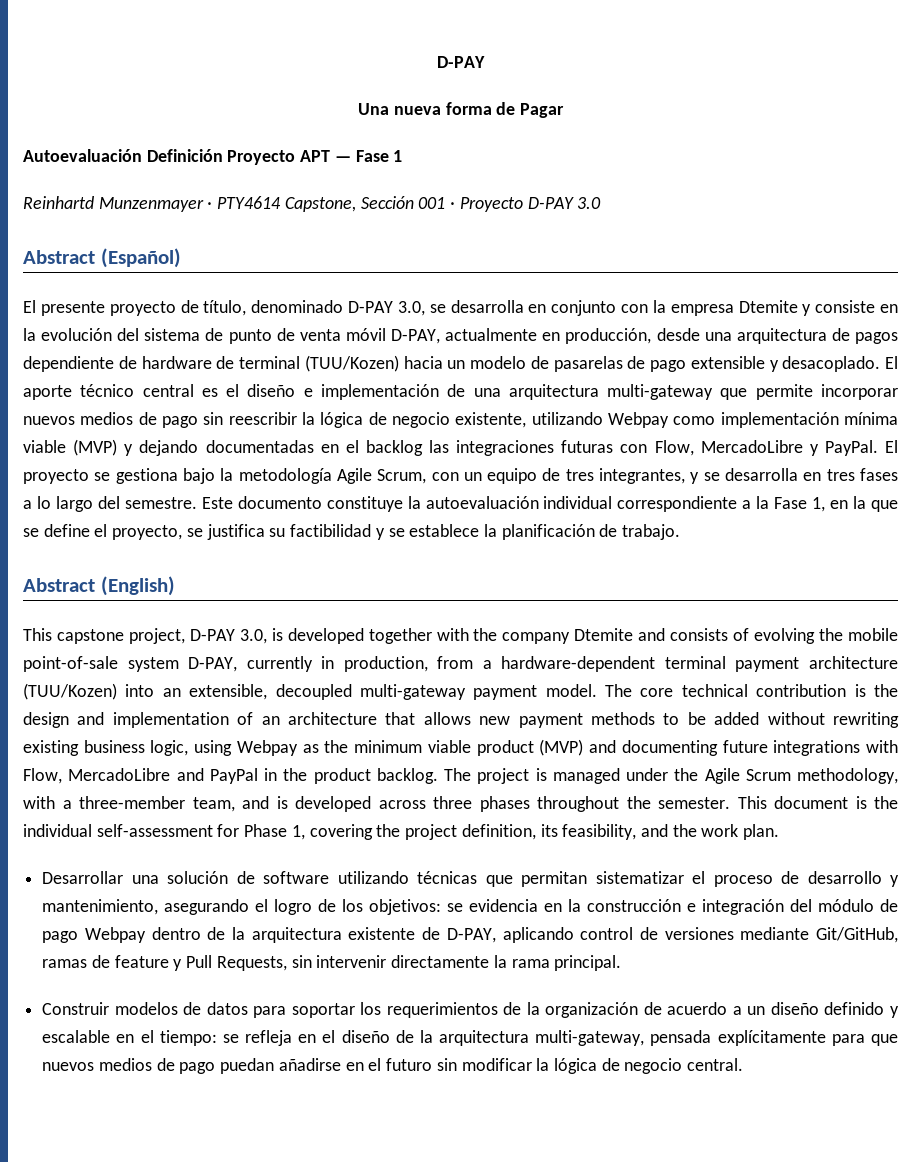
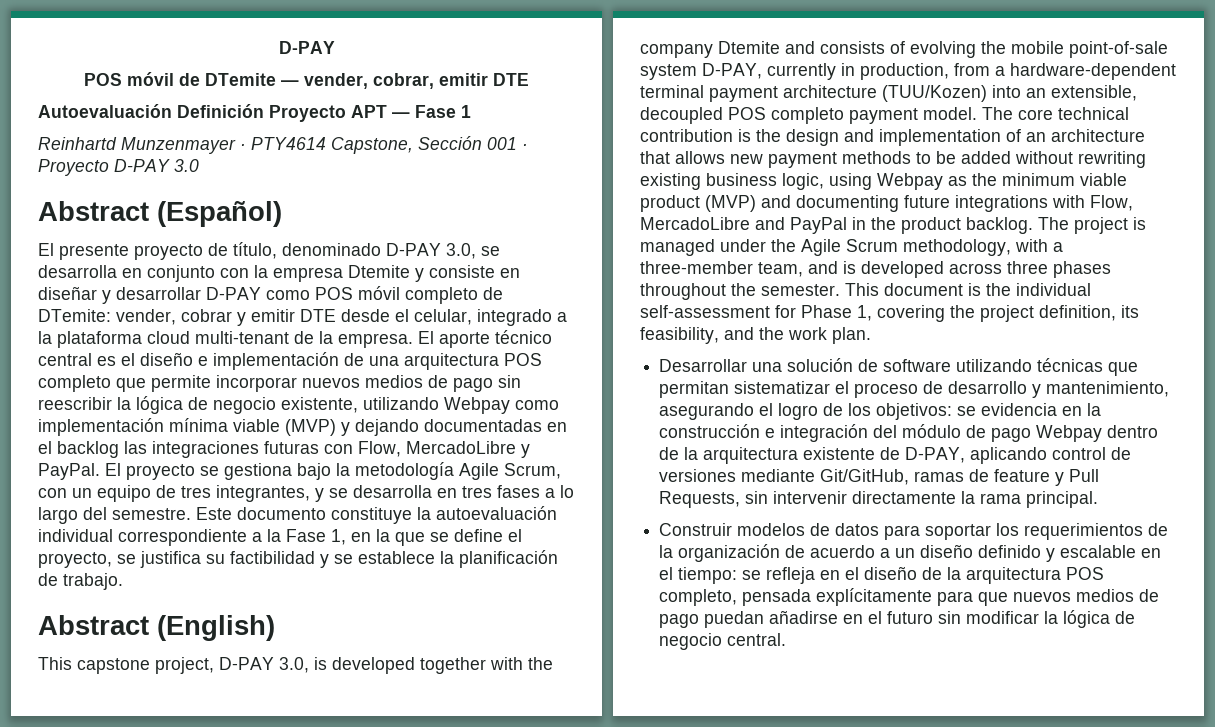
- Una nueva forma de Pagar
+ POS móvil de DTemite — vender, cobrar, emitir DTE
- El presente proyecto de título, denominado D-PAY 3.0, se desarrolla en conjunto con la empresa Dtemite y consiste en la evolución del sistema de punto de venta móvil D-PAY, actualmente en producción, desde una arquitectura de pagos dependiente de hardware de terminal (TUU/Kozen) hacia un modelo de pasarelas de pago extensible y desacoplado.
+ El presente proyecto de título, denominado D-PAY 3.0, se desarrolla en conjunto con la empresa Dtemite y consiste en diseñar y desarrollar D-PAY como POS móvil completo de DTemite: vender, cobrar y emitir DTE desde el celular, integrado a la plataforma cloud multi-tenant de la empresa.
- El aporte técnico central es el diseño e implementación de una arquitectura multi-gateway que permite incorporar nuevos medios de pago sin reescribir la lógica de negocio existente, utilizando Webpay como implementación mínima viable (MVP) y dejando documentadas en el backlog las integraciones futuras con Flow, MercadoLibre y PayPal.
+ El aporte técnico central es el diseño e implementación de una arquitectura POS completo que permite incorporar nuevos medios de pago sin reescribir la lógica de negocio existente, utilizando Webpay como implementación mínima viable (MVP) y dejando documentadas en el backlog las integraciones futuras con Flow, MercadoLibre y PayPal.
- This capstone project, D-PAY 3.0, is developed together with the company Dtemite and consists of evolving the mobile point-of-sale system D-PAY, currently in production, from a hardware-dependent terminal payment architecture (TUU/Kozen) into an extensible, decoupled multi-gateway payment model.
+ This capstone project, D-PAY 3.0, is developed together with the company Dtemite and consists of evolving the mobile point-of-sale system D-PAY, currently in production, from a hardware-dependent terminal payment architecture (TUU/Kozen) into an extensible, decoupled POS completo payment model.
- Construir modelos de datos para soportar los requerimientos de la organización de acuerdo a un diseño definido y escalable en el tiempo: se refleja en el diseño de la arquitectura multi-gateway, pensada explícitamente para que nuevos medios de pago puedan añadirse en el futuro sin modificar la lógica de negocio central.
+ Construir modelos de datos para soportar los requerimientos de la organización de acuerdo a un diseño definido y escalable en el tiempo: se refleja en el diseño de la arquitectura POS completo, pensada explícitamente para que nuevos medios de pago puedan añadirse en el futuro sin modificar la lógica de negocio central.

